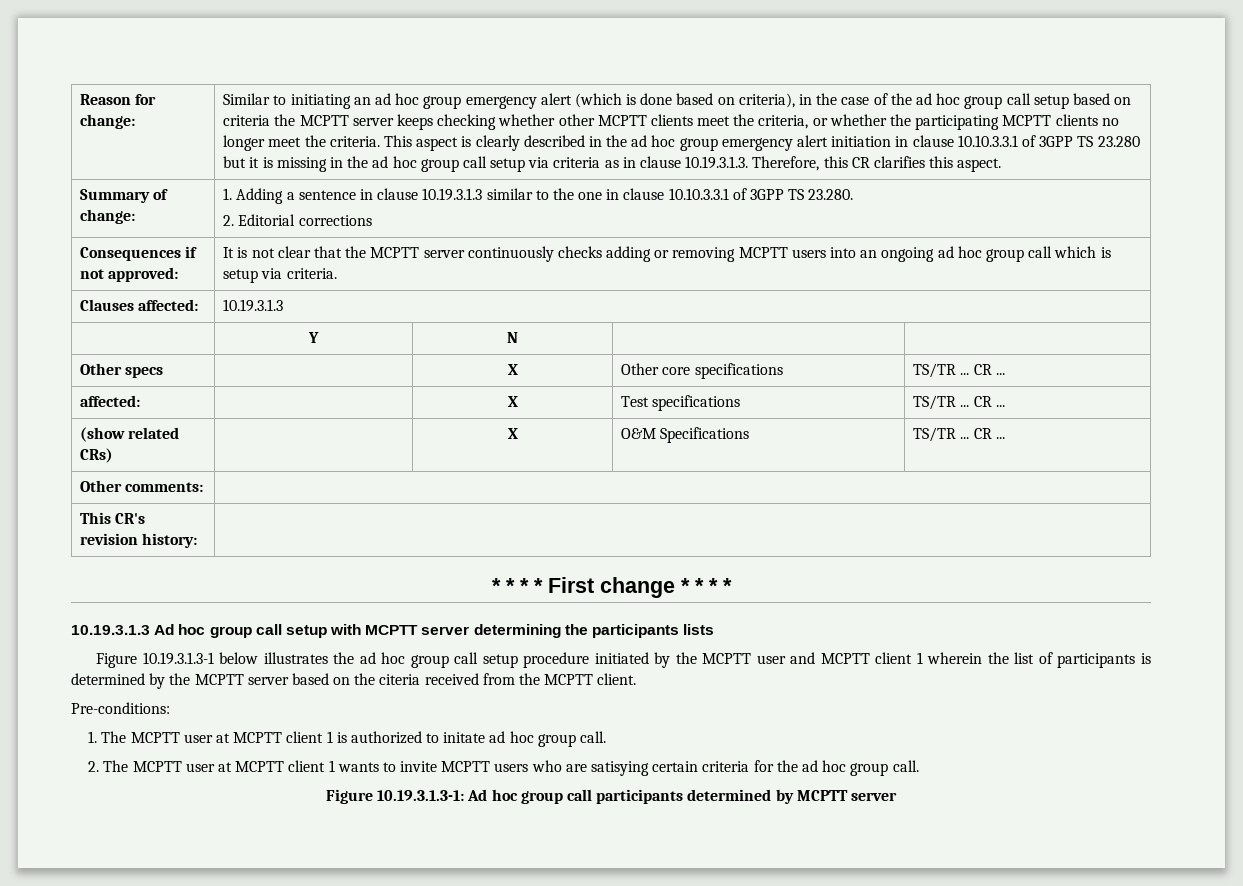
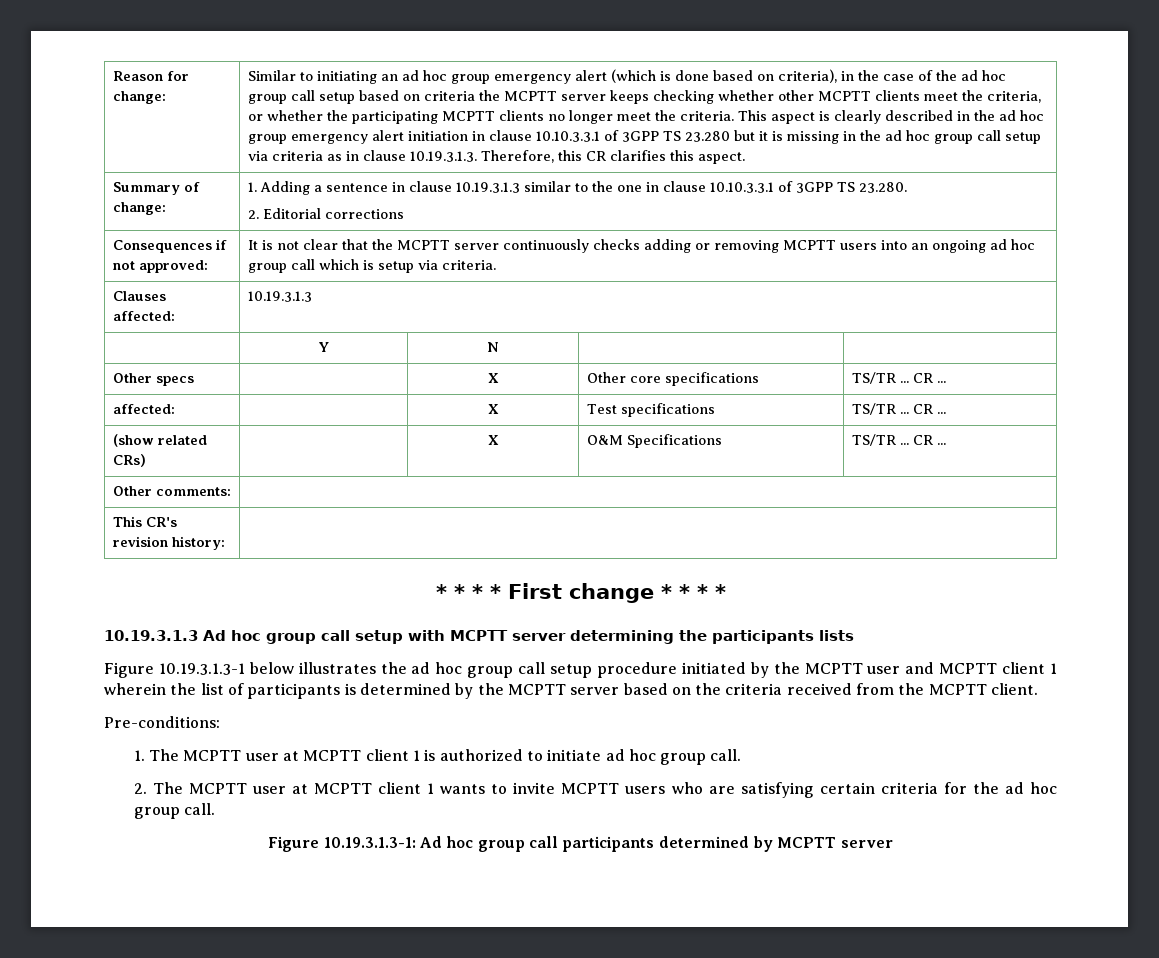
- Figure 10.19.3.1.3-1 below illustrates the ad hoc group call setup procedure initiated by the MCPTT user and MCPTT client 1 wherein the list of participants is determined by the MCPTT server based on the citeria received from the MCPTT client.
+ Figure 10.19.3.1.3-1 below illustrates the ad hoc group call setup procedure initiated by the MCPTT user and MCPTT client 1 wherein the list of participants is determined by the MCPTT server based on the criteria received from the MCPTT client.
- 1. The MCPTT user at MCPTT client 1 is authorized to initate ad hoc group call.
+ 1. The MCPTT user at MCPTT client 1 is authorized to initiate ad hoc group call.
- 2. The MCPTT user at MCPTT client 1 wants to invite MCPTT users who are satisying certain criteria for the ad hoc group call.
+ 2. The MCPTT user at MCPTT client 1 wants to invite MCPTT users who are satisfying certain criteria for the ad hoc group call.

